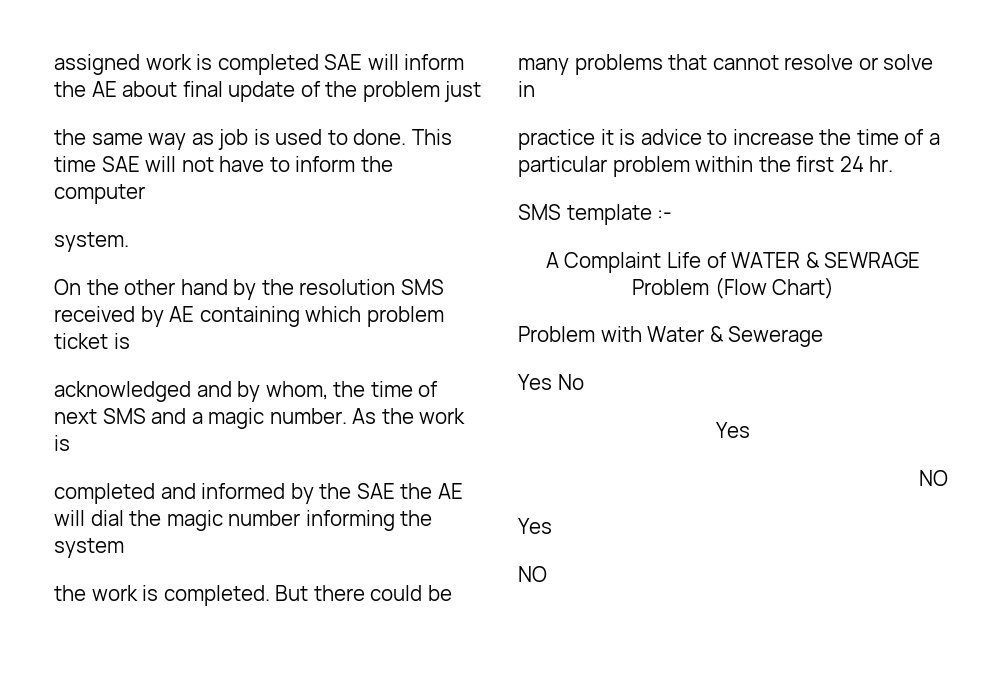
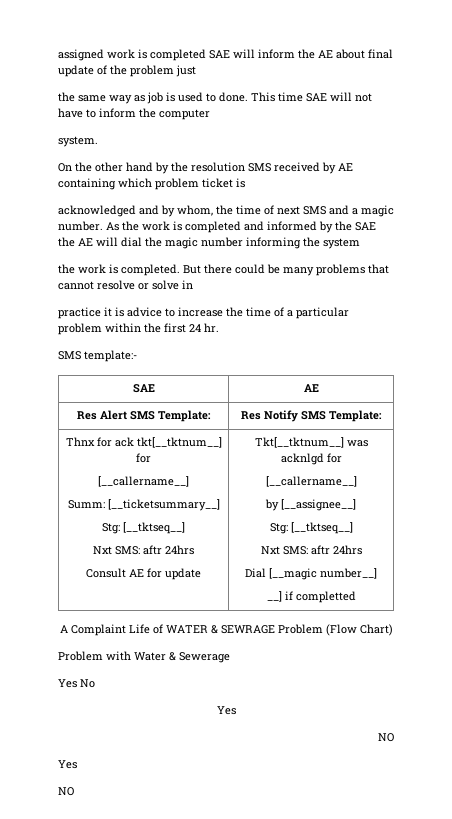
- As the work is
- completed and informed by the SAE the AE will dial the magic number informing the system
+ As the work is completed and informed by the SAE the AE will dial the magic number informing the system
- SMS template :-
+ SMS template:-
+ SAE | AE
+ Res Alert SMS Template: | Res Notify SMS Template:
+ Thnx for ack tkt[__tktnum__] for
+ [__callername__]
+ Summ: [__ticketsummary__]
+ Stg: [__tktseq__]
+ Nxt SMS: aftr 24hrs
+ Consult AE for update | Tkt[__tktnum__] was acknlgd for
+ [__callername__]
+ by [__assignee__]
+ Stg: [__tktseq__]
+ Nxt SMS: aftr 24hrs
+ Dial [__magic number__]
+ __] if completted

